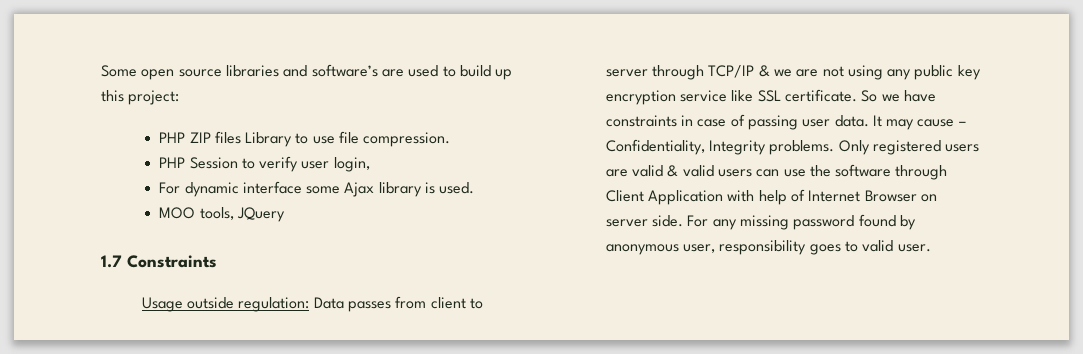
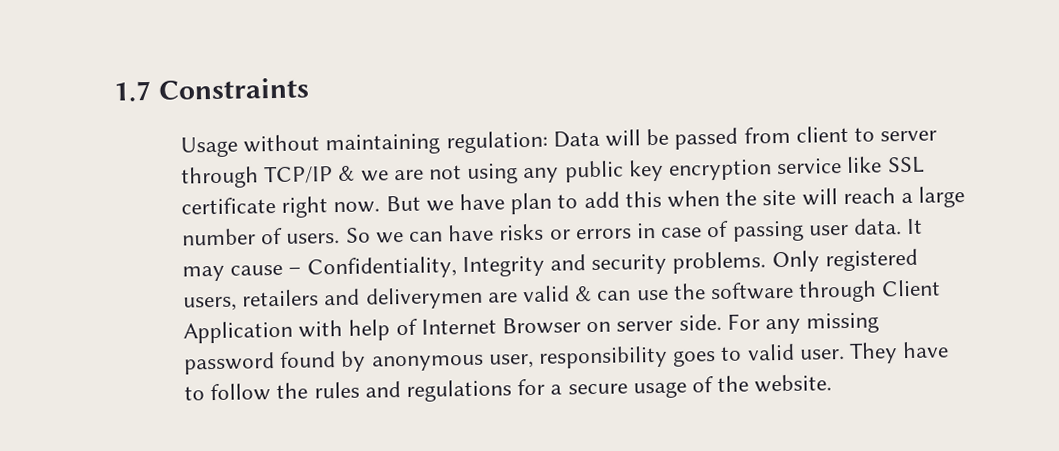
- Some open source libraries and software’s are used to build up this project:
- PHP ZIP files Library to use file compression.
- PHP Session to verify user login,
- For dynamic interface some Ajax library is used.
- MOO tools, JQuery
  1.7 Constraints
- Usage outside regulation: Data passes from client to server through TCP/IP & we are not using any public key encryption service like SSL certificate. So we have constraints in case of passing user data.
+ Usage without maintaining regulation: Data will be passed from client to server through TCP/IP & we are not using any public key encryption service like SSL certificate right now. But we have plan to add this when the site will reach a large number of users. So we can have risks or errors in case of passing user data.
- It may cause – Confidentiality, Integrity problems.
+ It may cause – Confidentiality, Integrity and security problems.
- Only registered users are valid & valid users can use the software through Client Application with help of Internet Browser on server side.
+ Only registered users, retailers and deliverymen are valid & can use the software through Client Application with help of Internet Browser on server side.
+ They have to follow the rules and regulations for a secure usage of the website.

